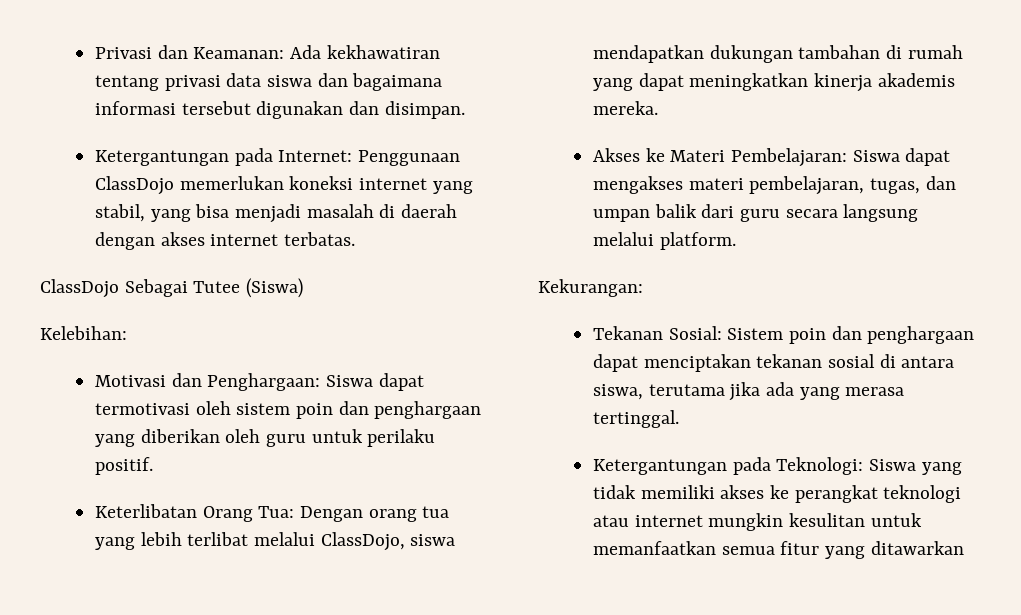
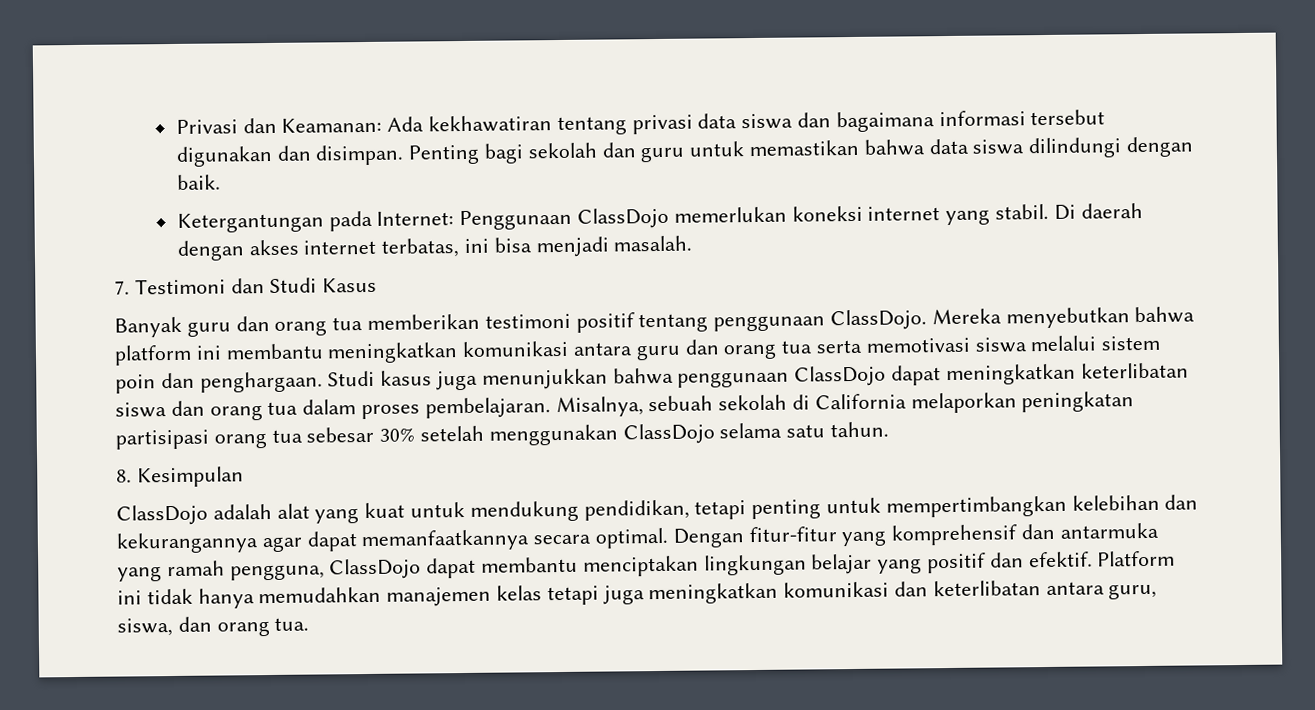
+ Penting bagi sekolah dan guru untuk memastikan bahwa data siswa dilindungi dengan baik.
- Ketergantungan pada Internet: Penggunaan ClassDojo memerlukan koneksi internet yang stabil, yang bisa menjadi masalah di daerah dengan akses internet terbatas.
- ClassDojo Sebagai Tutee (Siswa)
- Kelebihan:
- Motivasi dan Penghargaan: Siswa dapat termotivasi oleh sistem poin dan penghargaan yang diberikan oleh guru untuk perilaku positif.
- Keterlibatan Orang Tua: Dengan orang tua yang lebih terlibat melalui ClassDojo, siswa mendapatkan dukungan tambahan di rumah yang dapat meningkatkan kinerja akademis mereka.
- Akses ke Materi Pembelajaran: Siswa dapat mengakses materi pembelajaran, tugas, dan umpan balik dari guru secara langsung melalui platform.
- Kekurangan:
- Tekanan Sosial: Sistem poin dan penghargaan dapat menciptakan tekanan sosial di antara siswa, terutama jika ada yang merasa tertinggal.
- Ketergantungan pada Teknologi: Siswa yang tidak memiliki akses ke perangkat teknologi atau internet mungkin kesulitan untuk memanfaatkan semua fitur yang ditawarkan
+ Ketergantungan pada Internet: Penggunaan ClassDojo memerlukan koneksi internet yang stabil. Di daerah dengan akses internet terbatas, ini bisa menjadi masalah.
+ 7. Testimoni dan Studi Kasus
+ Banyak guru dan orang tua memberikan testimoni positif tentang penggunaan ClassDojo. Mereka menyebutkan bahwa platform ini membantu meningkatkan komunikasi antara guru dan orang tua serta memotivasi siswa melalui sistem poin dan penghargaan. Studi kasus juga menunjukkan bahwa penggunaan ClassDojo dapat meningkatkan keterlibatan siswa dan orang tua dalam proses pembelajaran. Misalnya, sebuah sekolah di California melaporkan peningkatan partisipasi orang tua sebesar 30% setelah menggunakan ClassDojo selama satu tahun.
+ 8. Kesimpulan
+ ClassDojo adalah alat yang kuat untuk mendukung pendidikan, tetapi penting untuk mempertimbangkan kelebihan dan kekurangannya agar dapat memanfaatkannya secara optimal. Dengan fitur-fitur yang komprehensif dan antarmuka yang ramah pengguna, ClassDojo dapat membantu menciptakan lingkungan belajar yang positif dan efektif. Platform ini tidak hanya memudahkan manajemen kelas tetapi juga meningkatkan komunikasi dan keterlibatan antara guru, siswa, dan orang tua.

